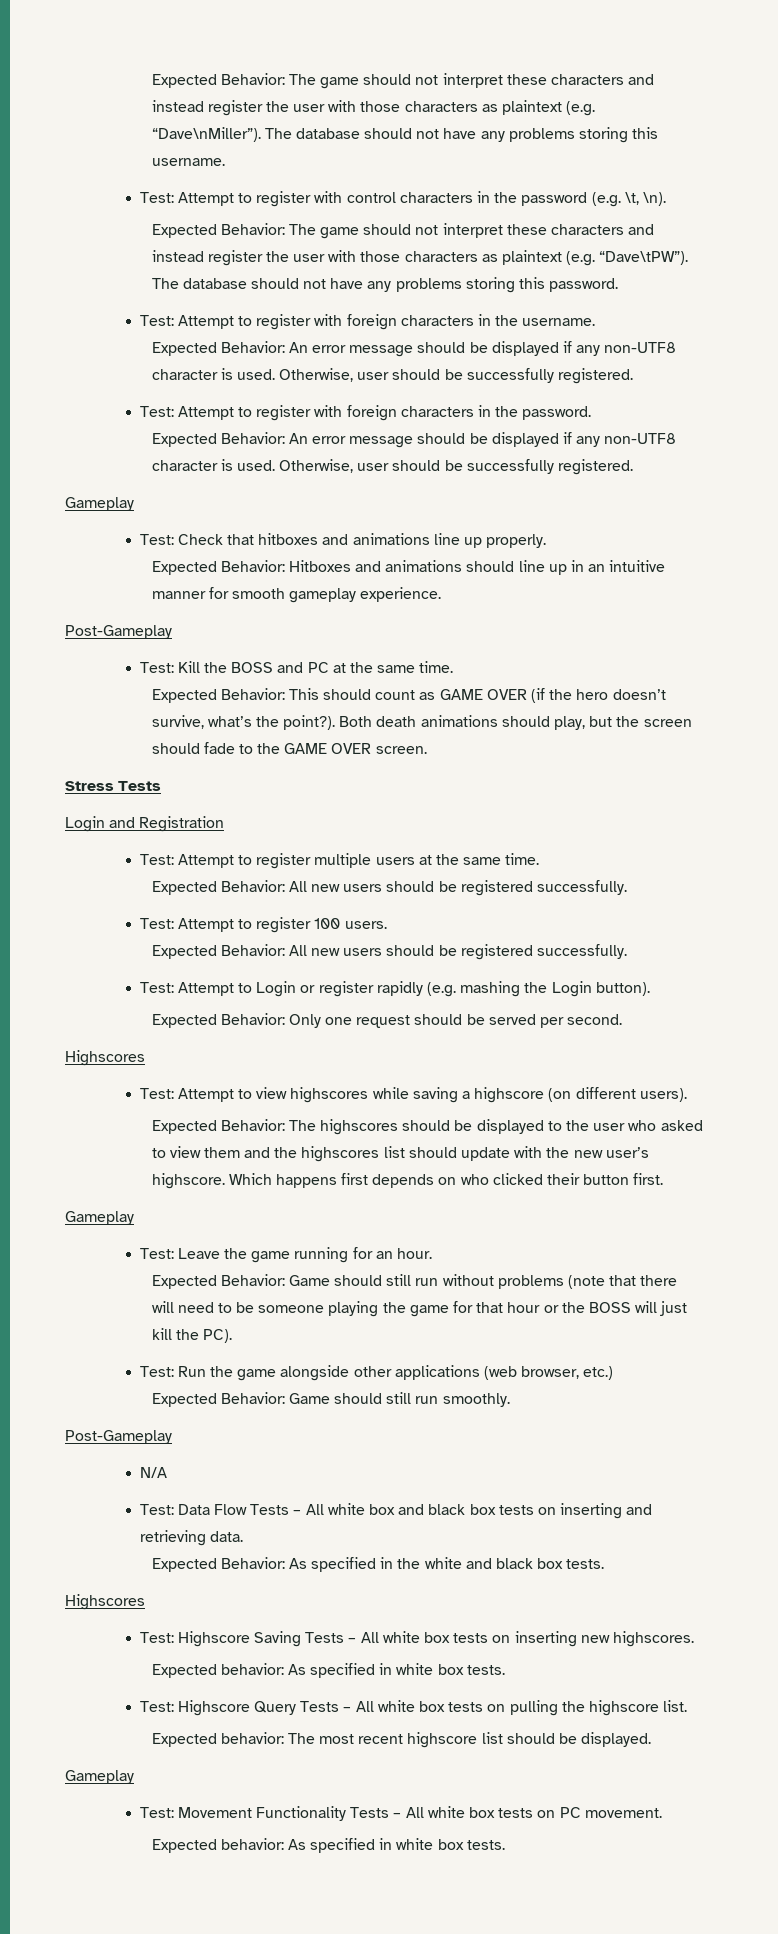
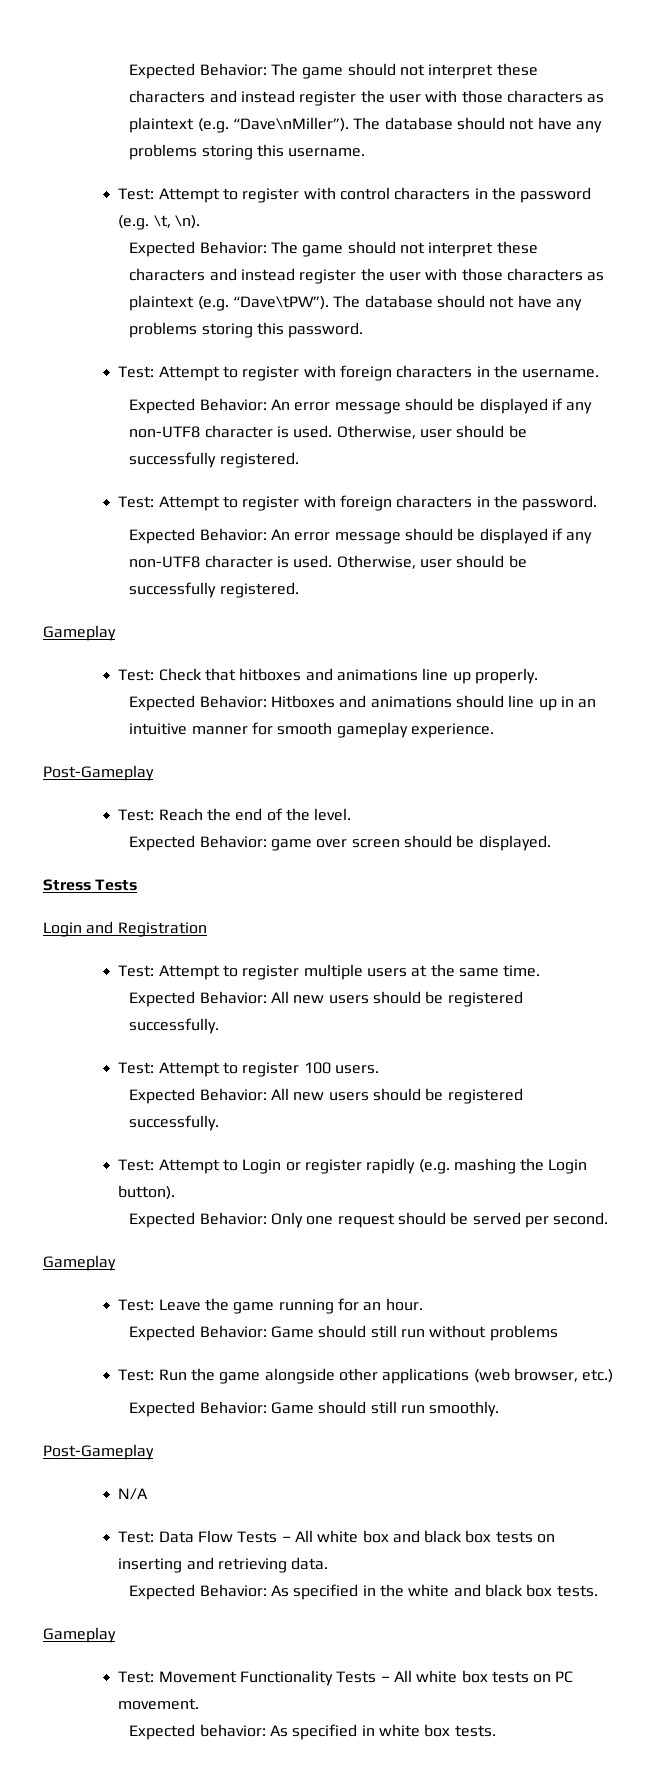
- Test: Kill the BOSS and PC at the same time.
- Expected Behavior: This should count as GAME OVER (if the hero doesn’t survive, what’s the point?). Both death animations should play, but the screen should fade to the GAME OVER screen.
+ Test: Reach the end of the level.
+ Expected Behavior: game over screen should be displayed.
  Expected Behavior: Only one request should be served per second.
- Highscores
- Test: Attempt to view highscores while saving a highscore (on different users).
- Expected Behavior: The highscores should be displayed to the user who asked to view them and the highscores list should update with the new user’s highscore. Which happens first depends on who clicked their button first.
- Expected Behavior: Game should still run without problems (note that there will need to be someone playing the game for that hour or the BOSS will just kill the PC).
+ Expected Behavior: Game should still run without problems
  Expected Behavior: As specified in the white and black box tests.
- Highscores
- Test: Highscore Saving Tests – All white box tests on inserting new highscores.
- Expected behavior: As specified in white box tests.
- Test: Highscore Query Tests – All white box tests on pulling the highscore list.
- Expected behavior: The most recent highscore list should be displayed.

